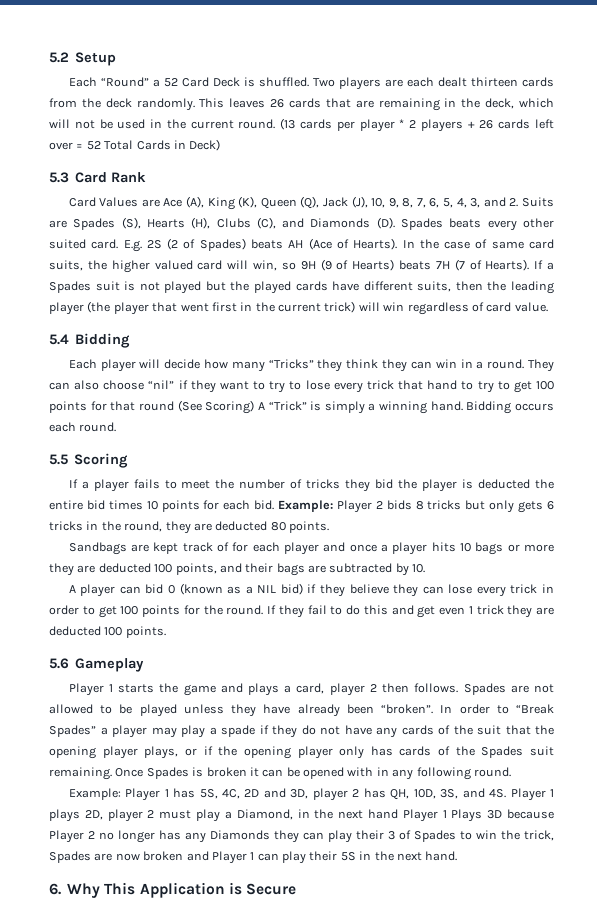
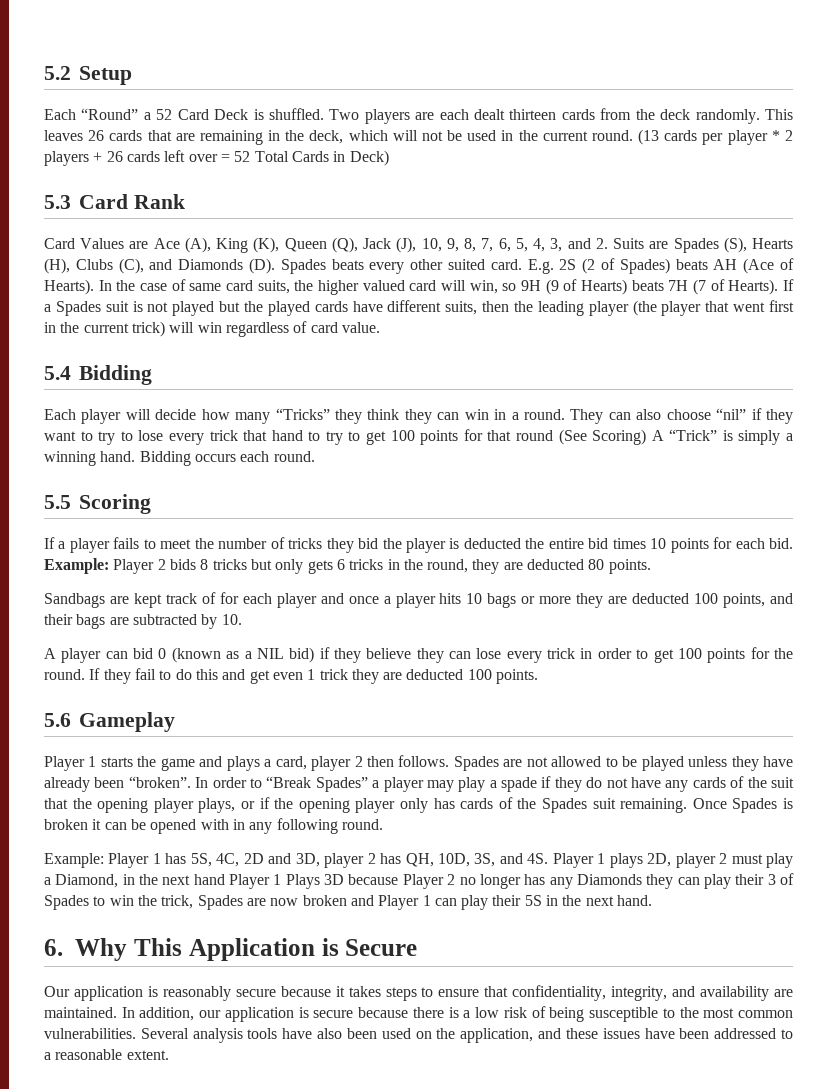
+ Our application is reasonably secure because it takes steps to ensure that confidentiality, integrity, and availability are maintained. In addition, our application is secure because there is a low risk of being susceptible to the most common vulnerabilities. Several analysis tools have also been used on the application, and these issues have been addressed to a reasonable extent.

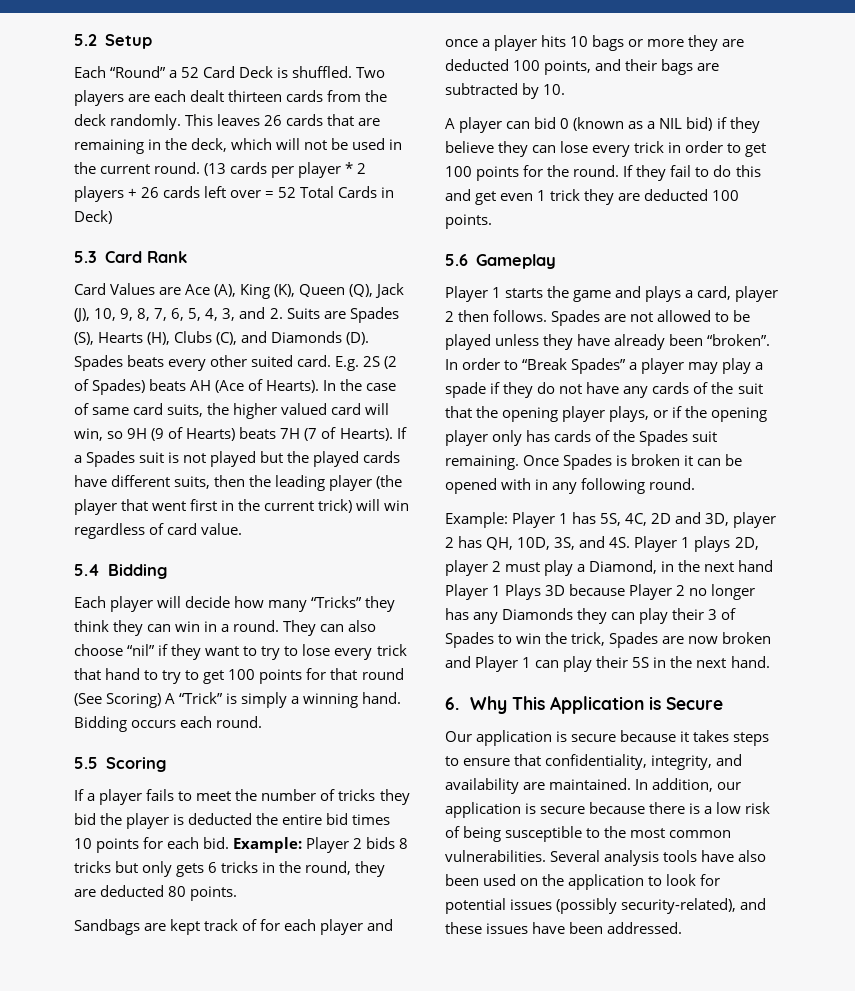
- Our application is reasonably secure because it takes steps to ensure that confidentiality, integrity, and availability are maintained.
+ Our application is secure because it takes steps to ensure that confidentiality, integrity, and availability are maintained.
- Several analysis tools have also been used on the application, and these issues have been addressed to a reasonable extent.
+ Several analysis tools have also been used on the application to look for potential issues (possibly security-related), and these issues have been addressed.

